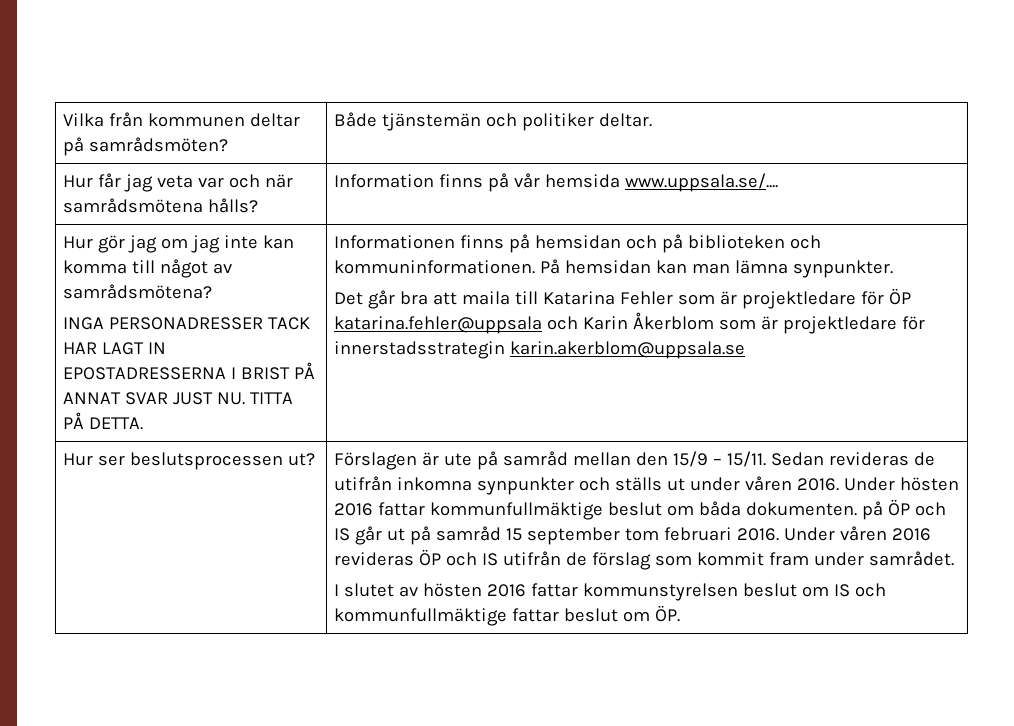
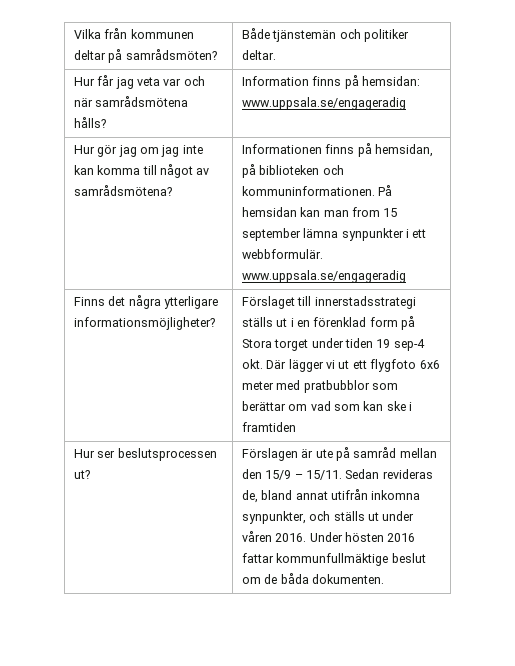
- Hur får jag veta var och när samrådsmötena hålls? | Information finns på vår hemsida www.uppsala.se/....
+ Hur får jag veta var och när samrådsmötena hålls? | Information finns på hemsidan: www.uppsala.se/engageradig
- INGA PERSONADRESSER TACK HAR LAGT IN EPOSTADRESSERNA I BRIST PÅ ANNAT SVAR JUST NU. TITTA PÅ DETTA.
- Informationen finns på hemsidan och på biblioteken och kommuninformationen.
+ Informationen finns på hemsidan, på biblioteken och kommuninformationen.
- På hemsidan kan man lämna synpunkter.
- Det går bra att maila till Katarina Fehler som är projektledare för ÖP katarina.fehler@uppsala och Karin Åkerblom som är projektledare för innerstadsstrategin karin.akerblom@uppsala.se
+ På hemsidan kan man from 15 september lämna synpunkter i ett webbformulär. www.uppsala.se/engageradig
+ Finns det några ytterligare informationsmöjligheter? | Förslaget till innerstadsstrategi ställs ut i en förenklad form på Stora torget under tiden 19 sep-4 okt. Där lägger vi ut ett flygfoto 6x6 meter med pratbubblor som berättar om vad som kan ske i framtiden
- Sedan revideras de utifrån inkomna synpunkter och ställs ut under våren 2016.
+ Sedan revideras de, bland annat utifrån inkomna synpunkter, och ställs ut under våren 2016.
- Under hösten 2016 fattar kommunfullmäktige beslut om båda dokumenten. på ÖP och IS går ut på samråd 15 september tom februari 2016. Under våren 2016 revideras ÖP och IS utifrån de förslag som kommit fram under samrådet.
- I slutet av hösten 2016 fattar kommunstyrelsen beslut om IS och kommunfullmäktige fattar beslut om ÖP.
+ Under hösten 2016 fattar kommunfullmäktige beslut om de båda dokumenten.

